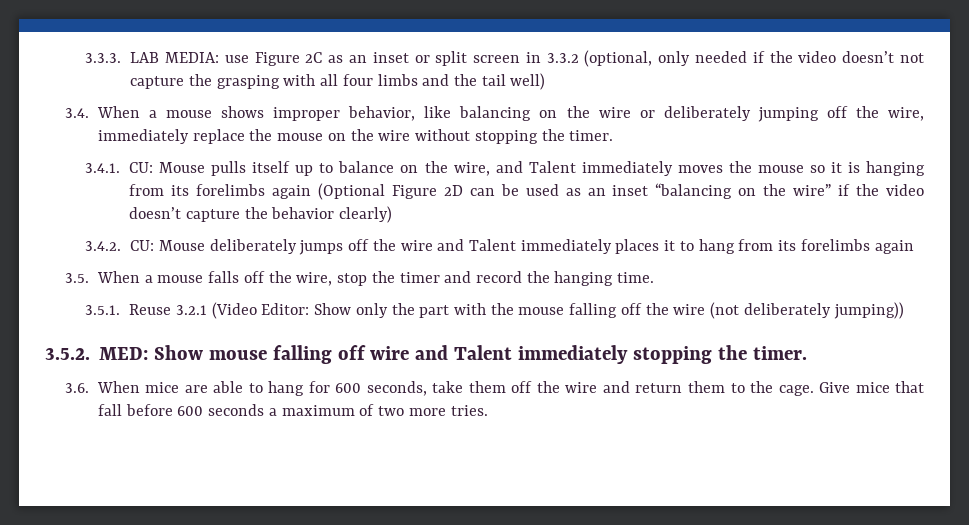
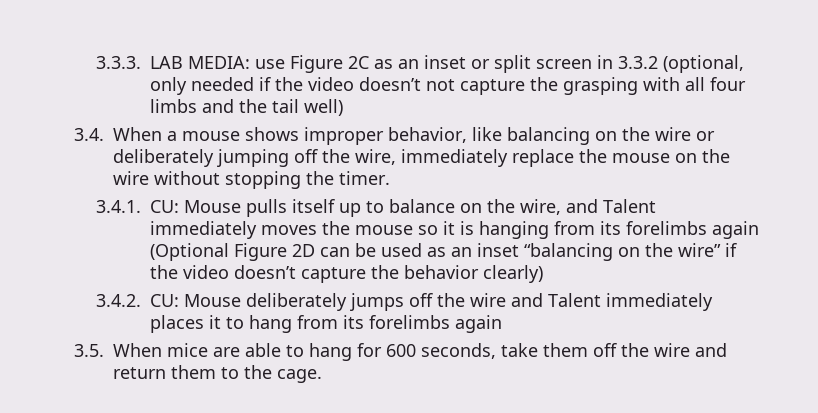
- 3.5. When a mouse falls off the wire, stop the timer and record the hanging time.
- 3.5.1. Reuse 3.2.1 (Video Editor: Show only the part with the mouse falling off the wire (not deliberately jumping))
- 3.5.2. MED: Show mouse falling off wire and Talent immediately stopping the timer.
- 3.6. When mice are able to hang for 600 seconds, take them off the wire and return them to the cage. Give mice that fall before 600 seconds a maximum of two more tries.
+ 3.5. When mice are able to hang for 600 seconds, take them off the wire and return them to the cage.

